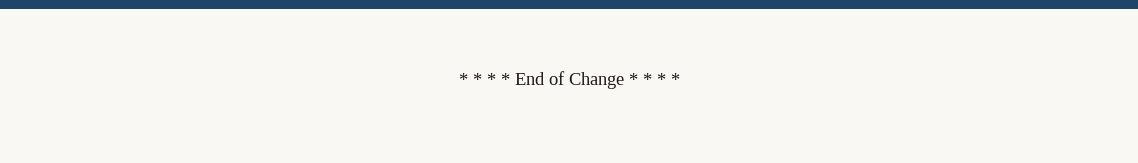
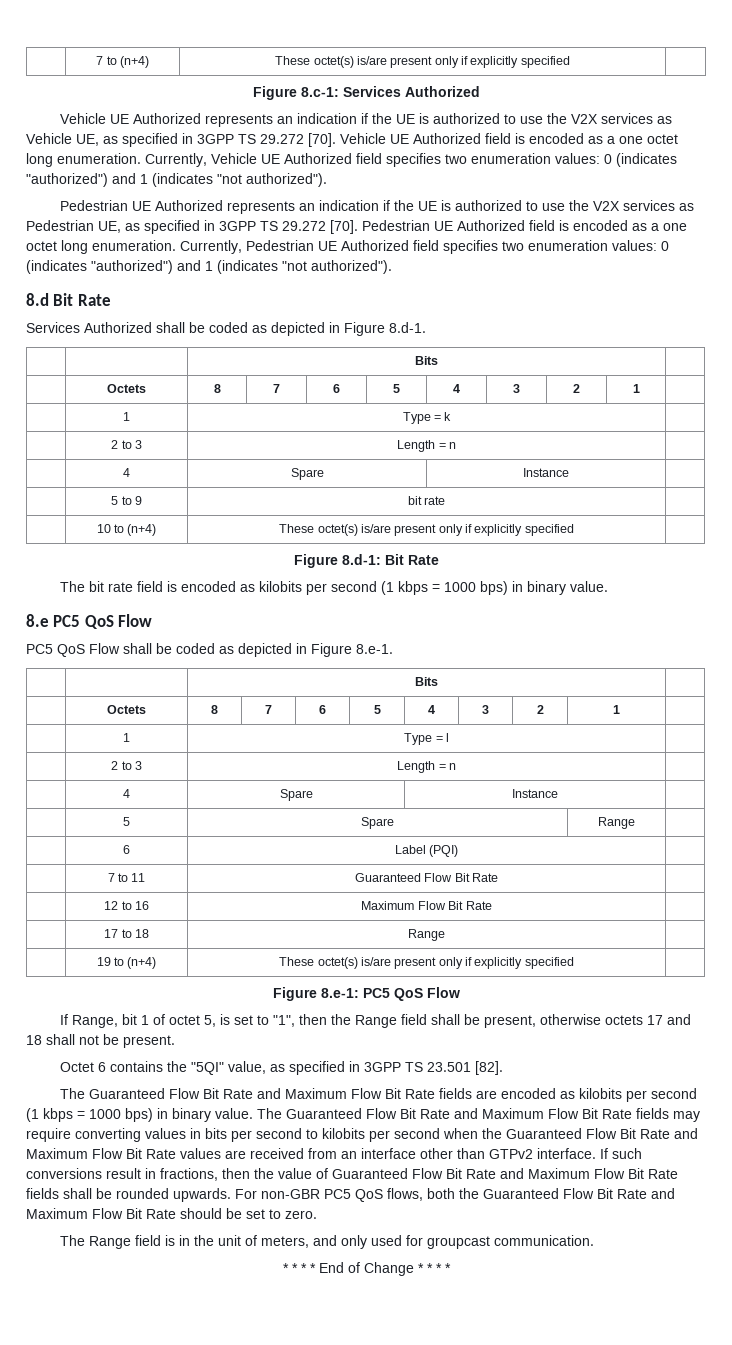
+ | 7 to (n+4) | These octet(s) is/are present only if explicitly specified |
+ Figure 8.c-1: Services Authorized
+ Vehicle UE Authorized represents an indication if the UE is authorized to use the V2X services as Vehicle UE, as specified in 3GPP TS 29.272 [70]. Vehicle UE Authorized field is encoded as a one octet long enumeration. Currently, Vehicle UE Authorized field specifies two enumeration values: 0 (indicates "authorized") and 1 (indicates "not authorized").
+ Pedestrian UE Authorized represents an indication if the UE is authorized to use the V2X services as Pedestrian UE, as specified in 3GPP TS 29.272 [70]. Pedestrian UE Authorized field is encoded as a one octet long enumeration. Currently, Pedestrian UE Authorized field specifies two enumeration values: 0 (indicates "authorized") and 1 (indicates "not authorized").
+ 8.d Bit Rate
+ Services Authorized shall be coded as depicted in Figure 8.d-1.
+ | | Bits |
+ | Octets | 8 | 7 | 6 | 5 | 4 | 3 | 2 | 1 |
+ | 1 | Type = k |
+ | 2 to 3 | Length = n |
+ | 4 | Spare | Instance |
+ | 5 to 9 | bit rate |
+ | 10 to (n+4) | These octet(s) is/are present only if explicitly specified |
+ Figure 8.d-1: Bit Rate
+ The bit rate field is encoded as kilobits per second (1 kbps = 1000 bps) in binary value.
+ 8.e PC5 QoS Flow
+ PC5 QoS Flow shall be coded as depicted in Figure 8.e-1.
+ | | Bits |
+ | Octets | 8 | 7 | 6 | 5 | 4 | 3 | 2 | 1 |
+ | 1 | Type = l |
+ | 2 to 3 | Length = n |
+ | 4 | Spare | Instance |
+ | 5 | Spare | Range |
+ | 6 | Label (PQI) |
+ | 7 to 11 | Guaranteed Flow Bit Rate |
+ | 12 to 16 | Maximum Flow Bit Rate |
+ | 17 to 18 | Range |
+ | 19 to (n+4) | These octet(s) is/are present only if explicitly specified |
+ Figure 8.e-1: PC5 QoS Flow
+ If Range, bit 1 of octet 5, is set to "1", then the Range field shall be present, otherwise octets 17 and 18 shall not be present.
+ Octet 6 contains the "5QI" value, as specified in 3GPP TS 23.501 [82].
+ The Guaranteed Flow Bit Rate and Maximum Flow Bit Rate fields are encoded as kilobits per second (1 kbps = 1000 bps) in binary value. The Guaranteed Flow Bit Rate and Maximum Flow Bit Rate fields may require converting values in bits per second to kilobits per second when the Guaranteed Flow Bit Rate and Maximum Flow Bit Rate values are received from an interface other than GTPv2 interface. If such conversions result in fractions, then the value of Guaranteed Flow Bit Rate and Maximum Flow Bit Rate fields shall be rounded upwards. For non-GBR PC5 QoS flows, both the Guaranteed Flow Bit Rate and Maximum Flow Bit Rate should be set to zero.
+ The Range field is in the unit of meters, and only used for groupcast communication.

